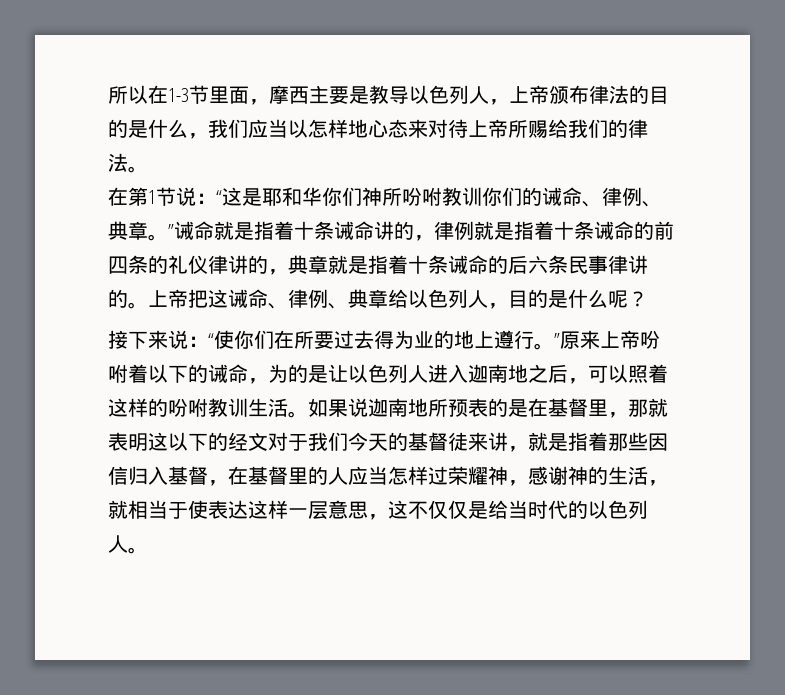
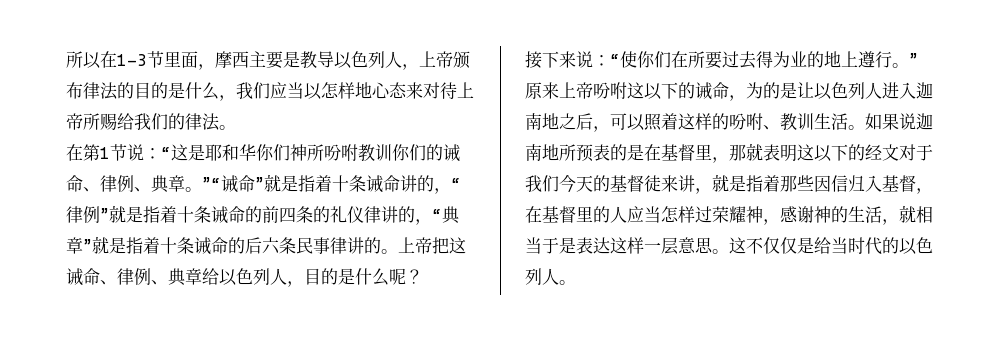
- 在第1节说：“这是耶和华你们神所吩咐教训你们的诫命、律例、典章。”诫命就是指着十条诫命讲的，律例就是指着十条诫命的前四条的礼仪律讲的，典章就是指着十条诫命的后六条民事律讲的。
+ 在第1节说：“这是耶和华你们神所吩咐教训你们的诫命、律例、典章。”“诫命”就是指着十条诫命讲的，“律例”就是指着十条诫命的前四条的礼仪律讲的，“典章”就是指着十条诫命的后六条民事律讲的。
- 接下来说：“使你们在所要过去得为业的地上遵行。”原来上帝吩咐着以下的诫命，为的是让以色列人进入迦南地之后，可以照着这样的吩咐教训生活。
+ 接下来说：“使你们在所要过去得为业的地上遵行。”原来上帝吩咐这以下的诫命，为的是让以色列人进入迦南地之后，可以照着这样的吩咐、教训生活。
- 如果说迦南地所预表的是在基督里，那就表明这以下的经文对于我们今天的基督徒来讲，就是指着那些因信归入基督，在基督里的人应当怎样过荣耀神，感谢神的生活，就相当于使表达这样一层意思，这不仅仅是给当时代的以色列人。
+ 如果说迦南地所预表的是在基督里，那就表明这以下的经文对于我们今天的基督徒来讲，就是指着那些因信归入基督，在基督里的人应当怎样过荣耀神，感谢神的生活，就相当于是表达这样一层意思。这不仅仅是给当时代的以色列人。

